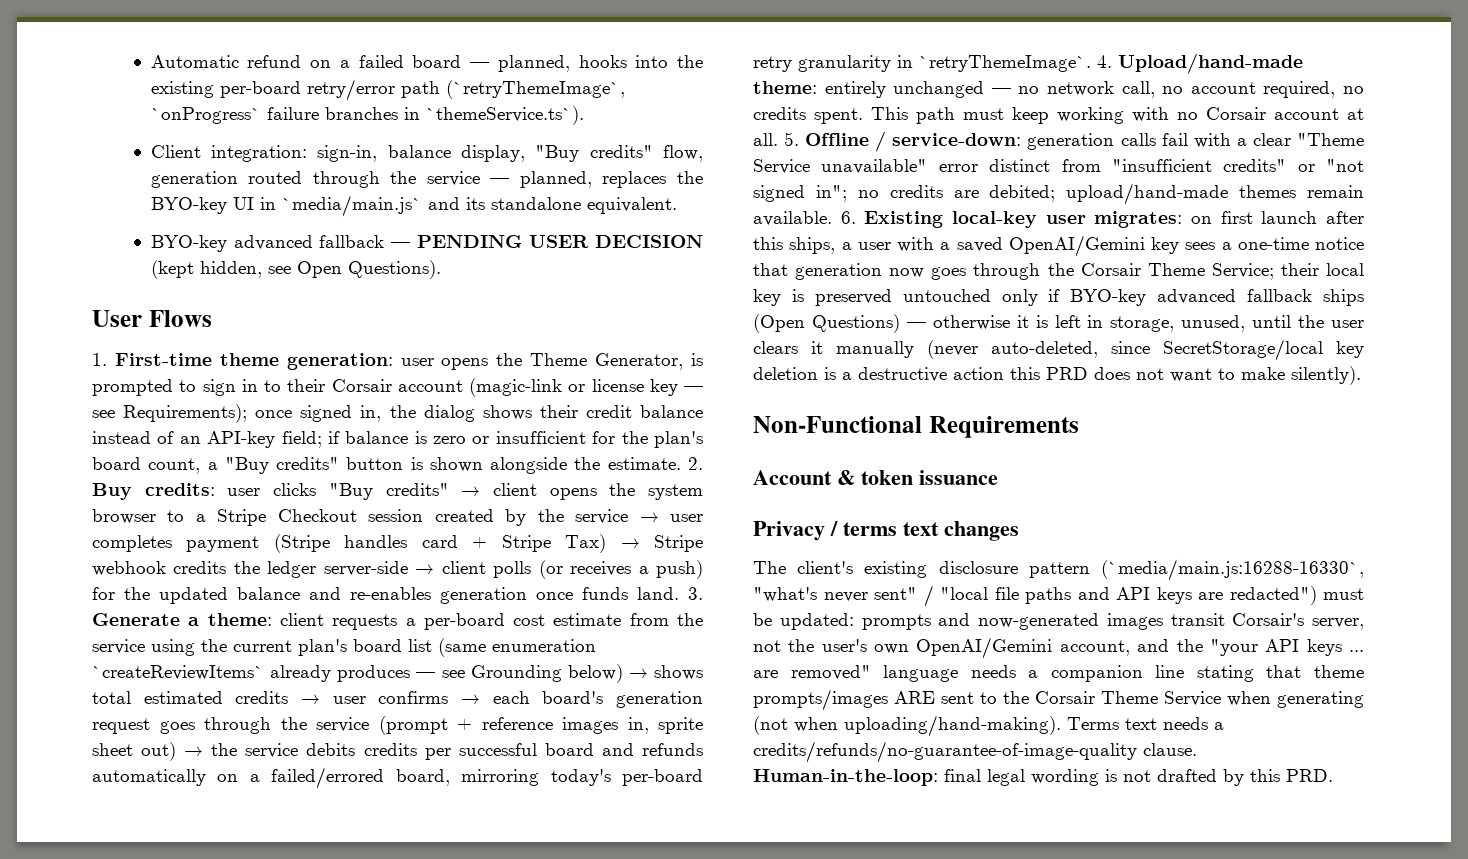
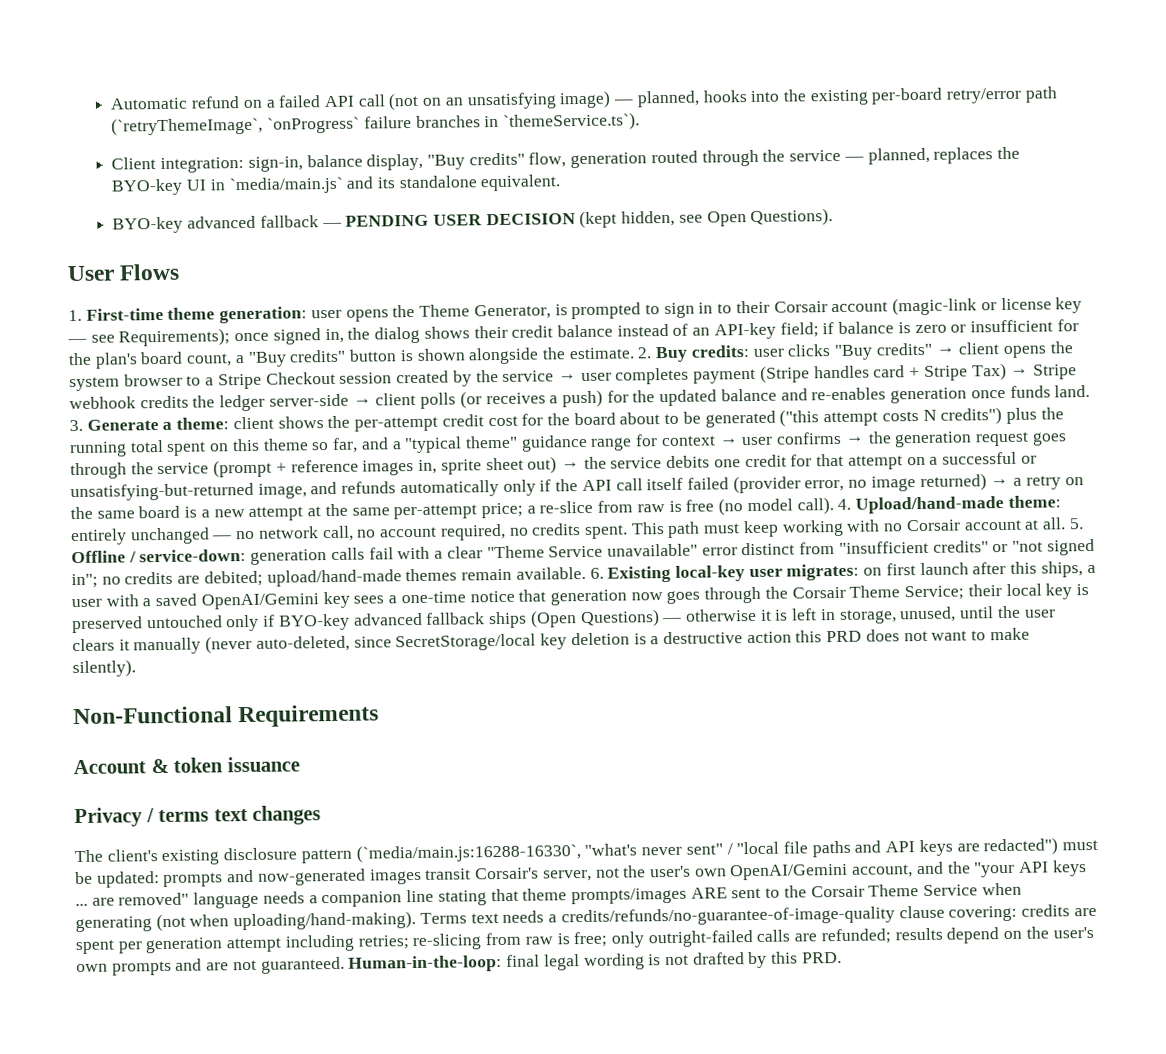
- Automatic refund on a failed board — planned, hooks into the existing per-board retry/error path (`retryThemeImage`, `onProgress` failure branches in `themeService.ts`).
+ Automatic refund on a failed API call (not on an unsatisfying image) — planned, hooks into the existing per-board retry/error path (`retryThemeImage`, `onProgress` failure branches in `themeService.ts`).
- 3. Generate a theme: client requests a per-board cost estimate from the service using the current plan's board list (same enumeration `createReviewItems` already produces — see Grounding below) → shows total estimated credits → user confirms → each board's generation request goes through the service (prompt + reference images in, sprite sheet out) → the service debits credits per successful board and refunds automatically on a failed/errored board, mirroring today's per-board retry granularity in `retryThemeImage`.
+ 3. Generate a theme: client shows the per-attempt credit cost for the board about to be generated ("this attempt costs N credits") plus the running total spent on this theme so far, and a "typical theme" guidance range for context → user confirms → the generation request goes through the service (prompt + reference images in, sprite sheet out) → the service debits one credit for that attempt on a successful or unsatisfying-but-returned image, and refunds automatically only if the API call itself failed (provider error, no image returned) → a retry on the same board is a new attempt at the same per-attempt price; a re-slice from raw is free (no model call).
- Terms text needs a credits/refunds/no-guarantee-of-image-quality clause.
+ Terms text needs a credits/refunds/no-guarantee-of-image-quality clause covering: credits are spent per generation attempt including retries; re-slicing from raw is free; only outright-failed calls are refunded; results depend on the user's own prompts and are not guaranteed.

